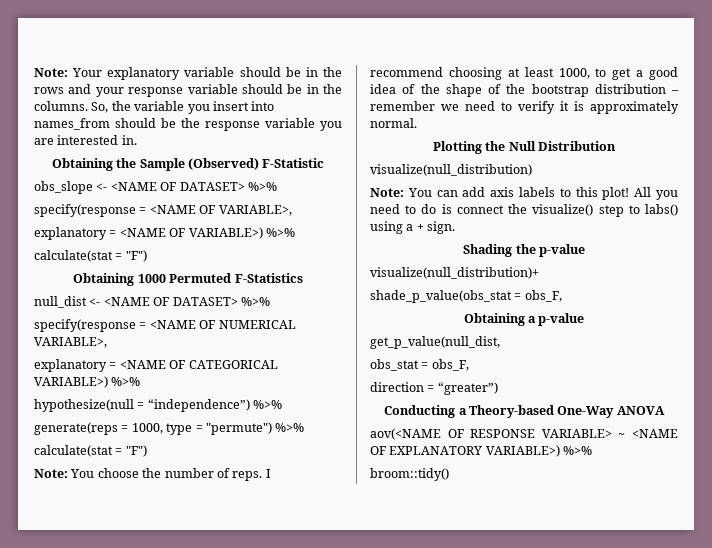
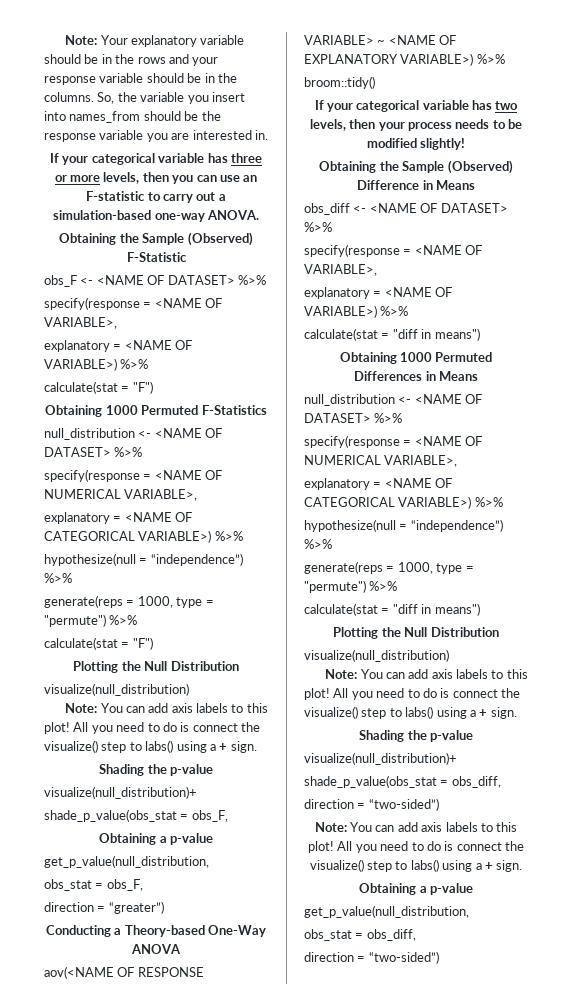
+ If your categorical variable has three or more levels, then you can use an F-statistic to carry out a simulation-based one-way ANOVA.
- obs_slope <- <NAME OF DATASET> %>%
+ obs_F <- <NAME OF DATASET> %>%
  Obtaining 1000 Permuted F-Statistics
- null_dist <- <NAME OF DATASET> %>%
+ null_distribution <- <NAME OF DATASET> %>%
- Note: You choose the number of reps. I recommend choosing at least 1000, to get a good idea of the shape of the bootstrap distribution – remember we need to verify it is approximately normal.
  shade_p_value(obs_stat = obs_F,
  Obtaining a p-value
- get_p_value(null_dist,
+ get_p_value(null_distribution,
+ If your categorical variable has two levels, then your process needs to be modified slightly!
+ Obtaining the Sample (Observed) Difference in Means
+ obs_diff <- <NAME OF DATASET> %>%
+ specify(response = <NAME OF VARIABLE>,
+ explanatory = <NAME OF VARIABLE>) %>%
+ calculate(stat = "diff in means")
+ Obtaining 1000 Permuted Differences in Means
+ null_distribution <- <NAME OF DATASET> %>%
+ specify(response = <NAME OF NUMERICAL VARIABLE>,
+ explanatory = <NAME OF CATEGORICAL VARIABLE>) %>%
+ hypothesize(null = “independence”) %>%
+ generate(reps = 1000, type = "permute") %>%
+ calculate(stat = "diff in means")
+ Plotting the Null Distribution
+ visualize(null_distribution)
+ Note: You can add axis labels to this plot! All you need to do is connect the visualize() step to labs() using a + sign.
+ Shading the p-value
+ visualize(null_distribution)+
+ shade_p_value(obs_stat = obs_diff,
+ direction = “two-sided”)
+ Note: You can add axis labels to this plot! All you need to do is connect the visualize() step to labs() using a + sign.
+ Obtaining a p-value
+ get_p_value(null_distribution,
+ obs_stat = obs_diff,
+ direction = “two-sided”)

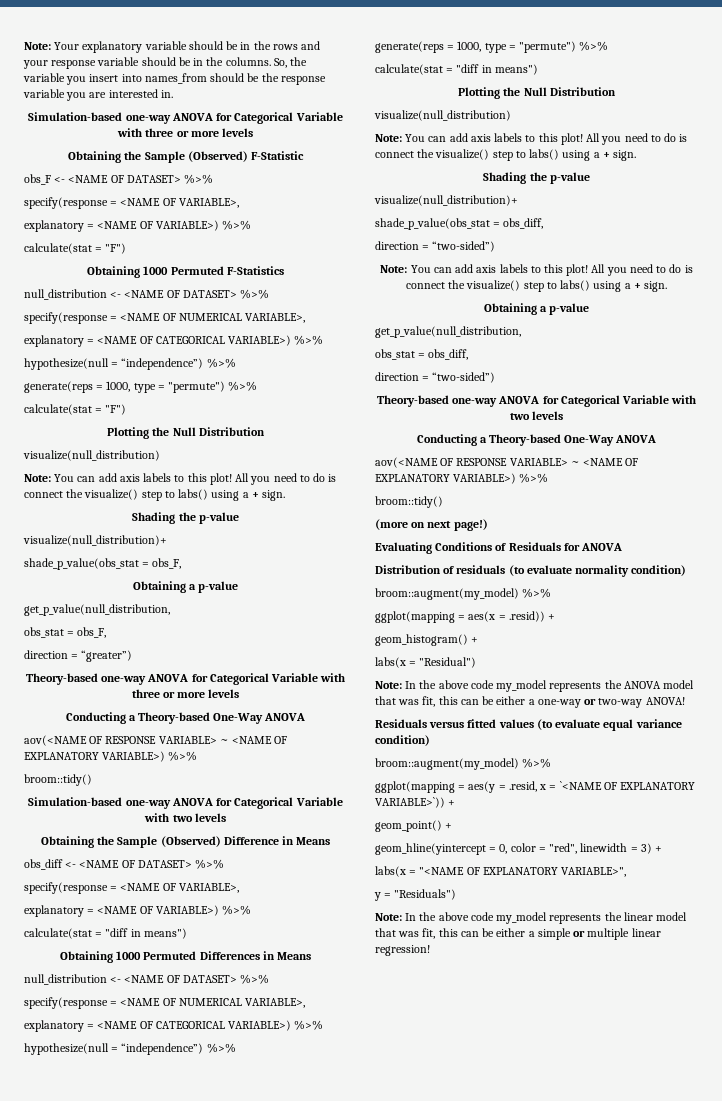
- If your categorical variable has three or more levels, then you can use an F-statistic to carry out a simulation-based one-way ANOVA.
+ Simulation-based one-way ANOVA for Categorical Variable with three or more levels
+ Theory-based one-way ANOVA for Categorical Variable with three or more levels
- If your categorical variable has two levels, then your process needs to be modified slightly!
+ Simulation-based one-way ANOVA for Categorical Variable with two levels
+ Theory-based one-way ANOVA for Categorical Variable with two levels
+ Conducting a Theory-based One-Way ANOVA
+ aov(<NAME OF RESPONSE VARIABLE> ~ <NAME OF EXPLANATORY VARIABLE>) %>%
+ broom::tidy()
+ (more on next page!)
+ Evaluating Conditions of Residuals for ANOVA
+ Distribution of residuals (to evaluate normality condition)
+ broom::augment(my_model) %>%
+ ggplot(mapping = aes(x = .resid)) +
+ geom_histogram() +
+ labs(x = "Residual")
+ Note: In the above code my_model represents the ANOVA model that was fit, this can be either a one-way or two-way ANOVA!
+ Residuals versus fitted values (to evaluate equal variance condition)
+ broom::augment(my_model) %>%
+ ggplot(mapping = aes(y = .resid, x = `<NAME OF EXPLANATORY VARIABLE>`)) +
+ geom_point() +
+ geom_hline(yintercept = 0, color = "red", linewidth = 3) +
+ labs(x = "<NAME OF EXPLANATORY VARIABLE>",
+ y = "Residuals")
+ Note: In the above code my_model represents the linear model that was fit, this can be either a simple or multiple linear regression!

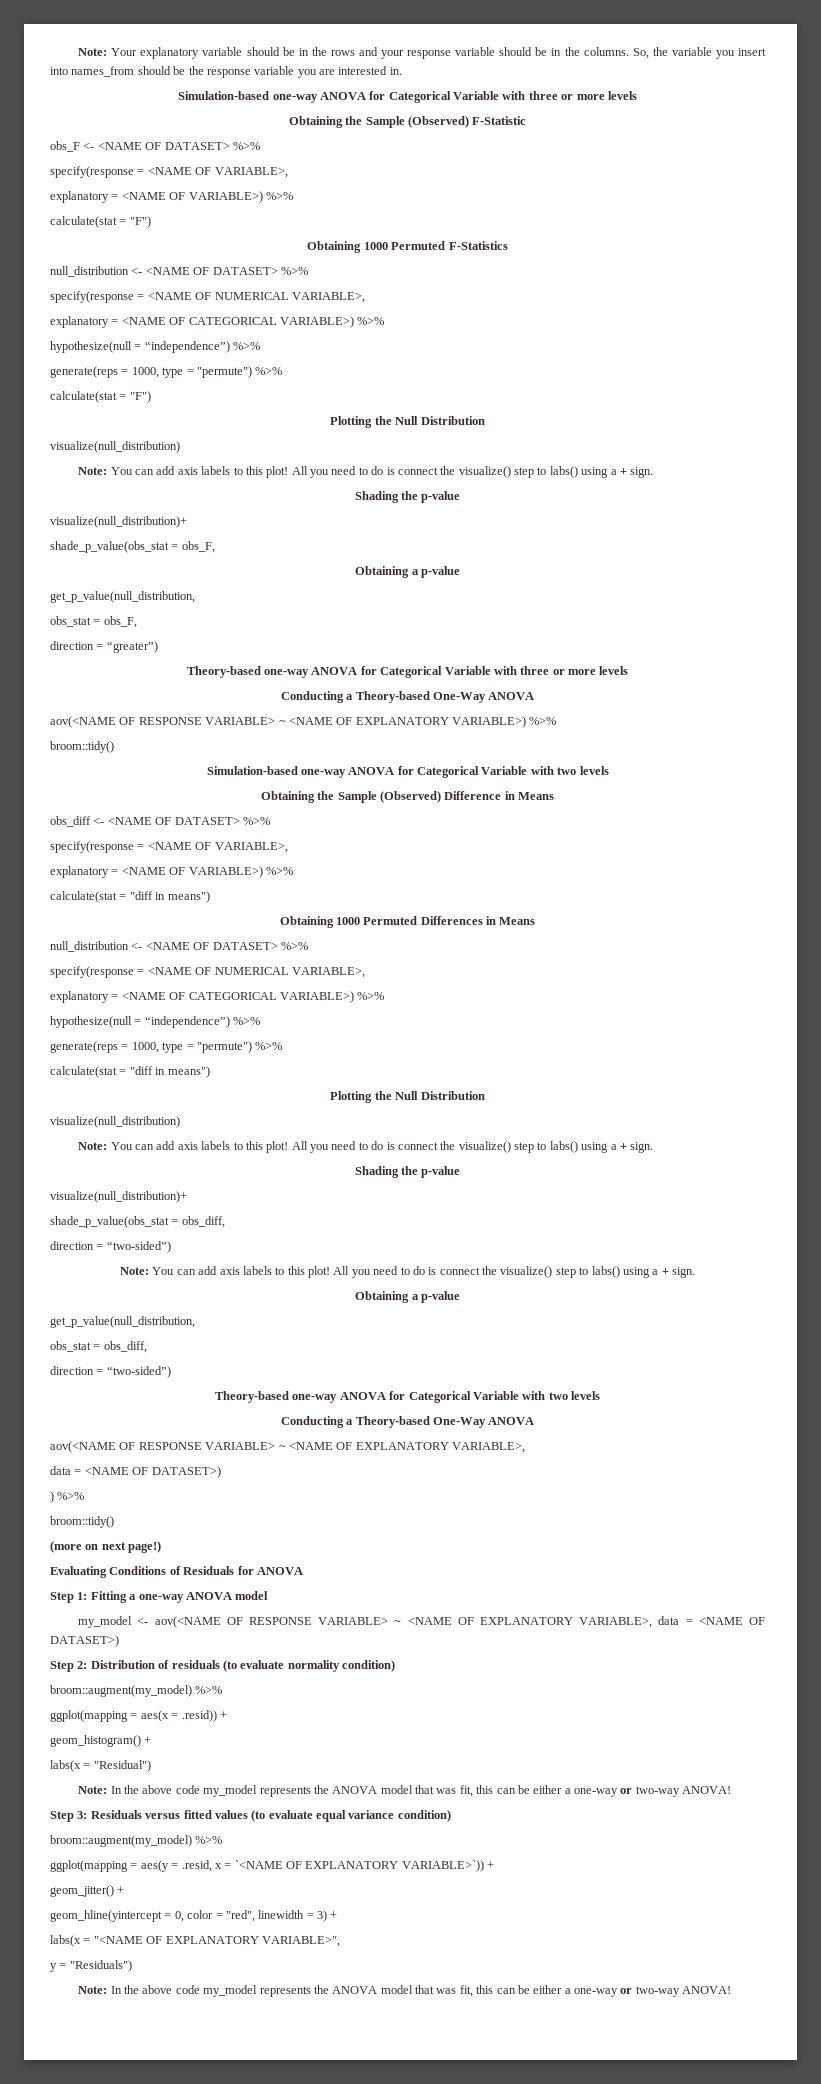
  Theory-based one-way ANOVA for Categorical Variable with two levels
  Conducting a Theory-based One-Way ANOVA
- aov(<NAME OF RESPONSE VARIABLE> ~ <NAME OF EXPLANATORY VARIABLE>) %>%
+ aov(<NAME OF RESPONSE VARIABLE> ~ <NAME OF EXPLANATORY VARIABLE>,
+ data = <NAME OF DATASET>)
+ ) %>%
- Distribution of residuals (to evaluate normality condition)
+ Step 1: Fitting a one-way ANOVA model
+ my_model <- aov(<NAME OF RESPONSE VARIABLE> ~ <NAME OF EXPLANATORY VARIABLE>, data = <NAME OF DATASET>)
+ Step 2: Distribution of residuals (to evaluate normality condition)
- Residuals versus fitted values (to evaluate equal variance condition)
+ Step 3: Residuals versus fitted values (to evaluate equal variance condition)
- geom_point() +
+ geom_jitter() +
  y = "Residuals")
- Note: In the above code my_model represents the linear model that was fit, this can be either a simple or multiple linear regression!
+ Note: In the above code my_model represents the ANOVA model that was fit, this can be either a one-way or two-way ANOVA!

